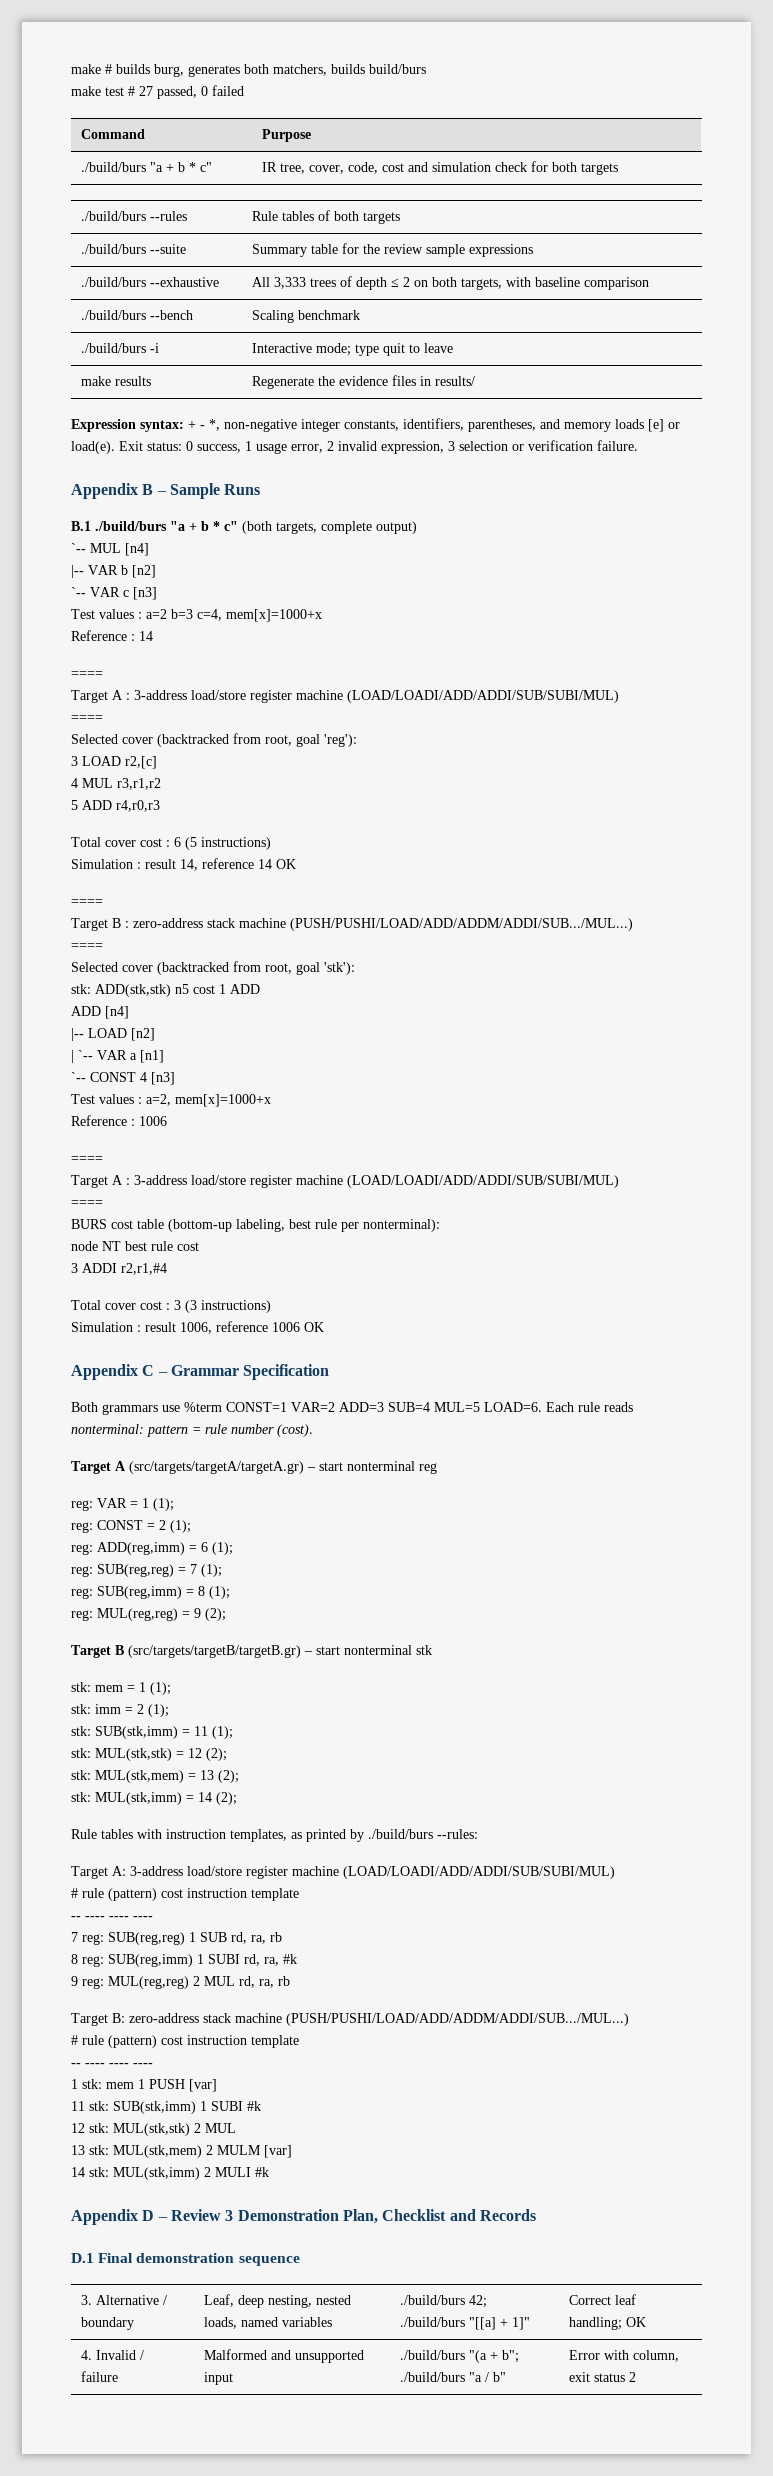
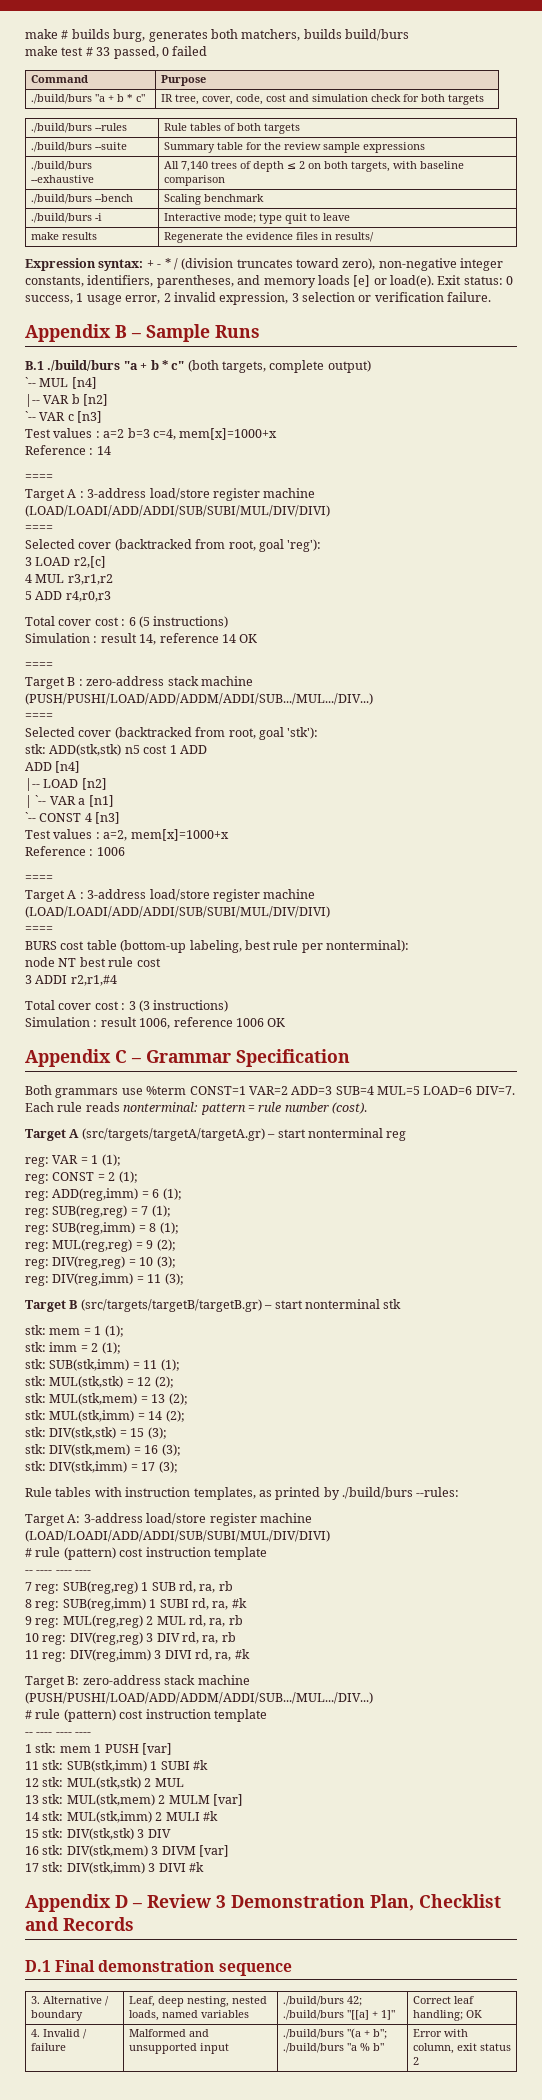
- make test # 27 passed, 0 failed
+ make test # 33 passed, 0 failed
- ./build/burs --exhaustive | All 3,333 trees of depth ≤ 2 on both targets, with baseline comparison
+ ./build/burs --exhaustive | All 7,140 trees of depth ≤ 2 on both targets, with baseline comparison
- Expression syntax: + - *, non-negative integer constants, identifiers, parentheses, and memory loads [e] or load(e).
+ Expression syntax: + - * / (division truncates toward zero), non-negative integer constants, identifiers, parentheses, and memory loads [e] or load(e).
  Reference : 14
  ====
- Target A : 3-address load/store register machine (LOAD/LOADI/ADD/ADDI/SUB/SUBI/MUL)
+ Target A : 3-address load/store register machine (LOAD/LOADI/ADD/ADDI/SUB/SUBI/MUL/DIV/DIVI)
- Target B : zero-address stack machine (PUSH/PUSHI/LOAD/ADD/ADDM/ADDI/SUB.../MUL...)
+ Target B : zero-address stack machine (PUSH/PUSHI/LOAD/ADD/ADDM/ADDI/SUB.../MUL.../DIV...)
  Reference : 1006
  ====
- Target A : 3-address load/store register machine (LOAD/LOADI/ADD/ADDI/SUB/SUBI/MUL)
+ Target A : 3-address load/store register machine (LOAD/LOADI/ADD/ADDI/SUB/SUBI/MUL/DIV/DIVI)
- Both grammars use %term CONST=1 VAR=2 ADD=3 SUB=4 MUL=5 LOAD=6.
+ Both grammars use %term CONST=1 VAR=2 ADD=3 SUB=4 MUL=5 LOAD=6 DIV=7.
+ reg: DIV(reg,reg) = 10 (3);
+ reg: DIV(reg,imm) = 11 (3);
+ stk: DIV(stk,stk) = 15 (3);
+ stk: DIV(stk,mem) = 16 (3);
+ stk: DIV(stk,imm) = 17 (3);
- Target A: 3-address load/store register machine (LOAD/LOADI/ADD/ADDI/SUB/SUBI/MUL)
+ Target A: 3-address load/store register machine (LOAD/LOADI/ADD/ADDI/SUB/SUBI/MUL/DIV/DIVI)
+ 10 reg: DIV(reg,reg) 3 DIV rd, ra, rb
+ 11 reg: DIV(reg,imm) 3 DIVI rd, ra, #k
- Target B: zero-address stack machine (PUSH/PUSHI/LOAD/ADD/ADDM/ADDI/SUB.../MUL...)
+ Target B: zero-address stack machine (PUSH/PUSHI/LOAD/ADD/ADDM/ADDI/SUB.../MUL.../DIV...)
+ 15 stk: DIV(stk,stk) 3 DIV
+ 16 stk: DIV(stk,mem) 3 DIVM [var]
+ 17 stk: DIV(stk,imm) 3 DIVI #k
- 4. Invalid / failure | Malformed and unsupported input | ./build/burs "(a + b"; ./build/burs "a / b" | Error with column, exit status 2
+ 4. Invalid / failure | Malformed and unsupported input | ./build/burs "(a + b"; ./build/burs "a % b" | Error with column, exit status 2

